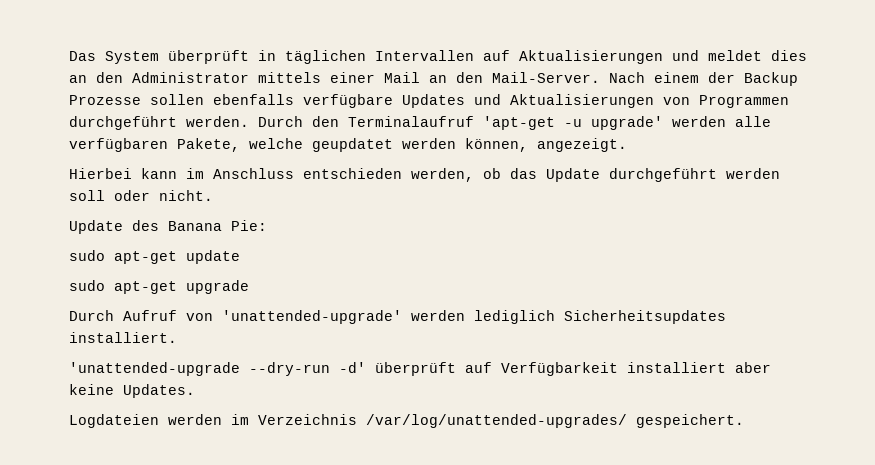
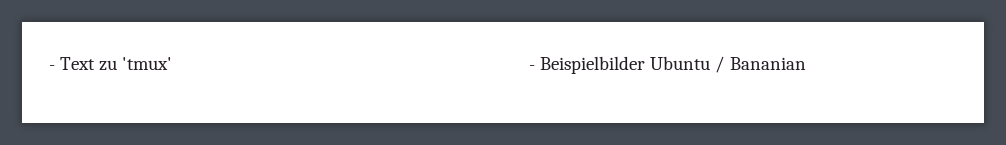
- Das System überprüft in täglichen Intervallen auf Aktualisierungen und meldet dies an den Administrator mittels einer Mail an den Mail-Server. Nach einem der Backup Prozesse sollen ebenfalls verfügbare Updates und Aktualisierungen von Programmen durchgeführt werden. Durch den Terminalaufruf 'apt-get -u upgrade' werden alle verfügbaren Pakete, welche geupdatet werden können, angezeigt.
- Hierbei kann im Anschluss entschieden werden, ob das Update durchgeführt werden soll oder nicht.
- Update des Banana Pie:
- sudo apt-get update
- sudo apt-get upgrade
- Durch Aufruf von 'unattended-upgrade' werden lediglich Sicherheitsupdates installiert.
- 'unattended-upgrade --dry-run -d' überprüft auf Verfügbarkeit installiert aber keine Updates.
- Logdateien werden im Verzeichnis /var/log/unattended-upgrades/ gespeichert.
+ - Text zu 'tmux'
+ - Beispielbilder Ubuntu / Bananian

